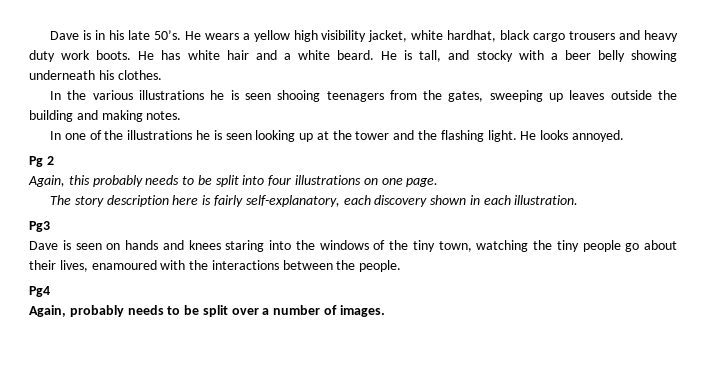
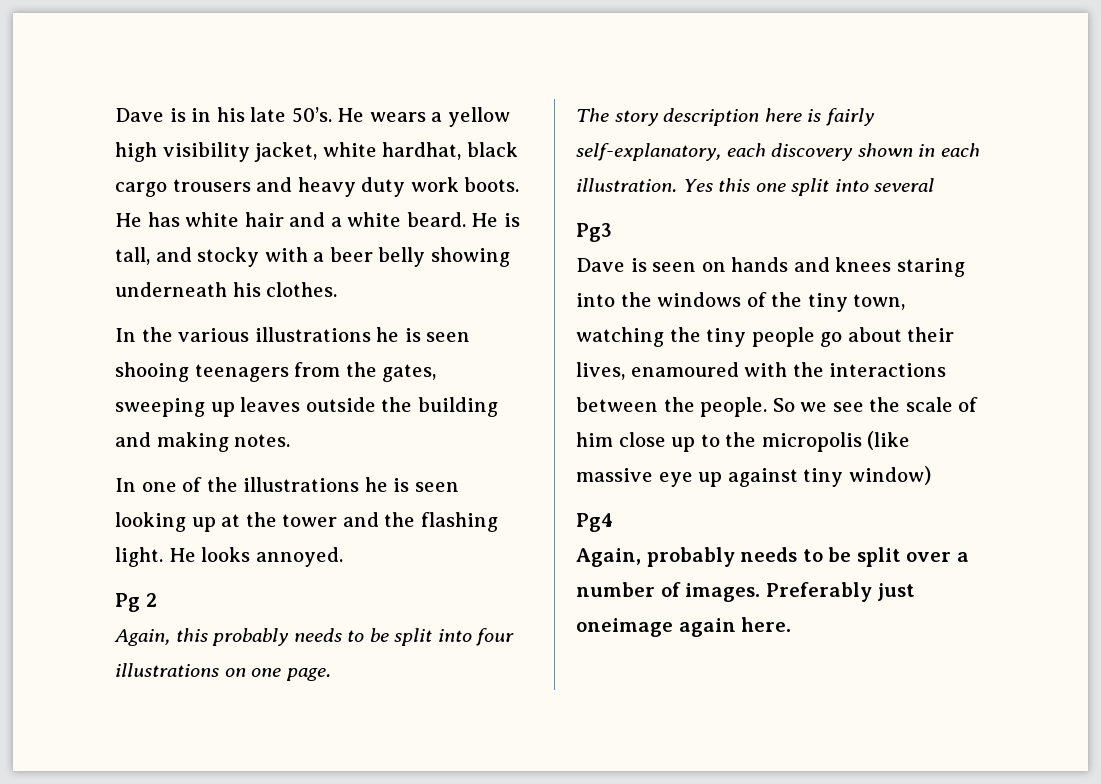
+ Yes this one split into several
+ So we see the scale of him close up to the micropolis (like massive eye up against tiny window)
+ Preferably just oneimage again here.

